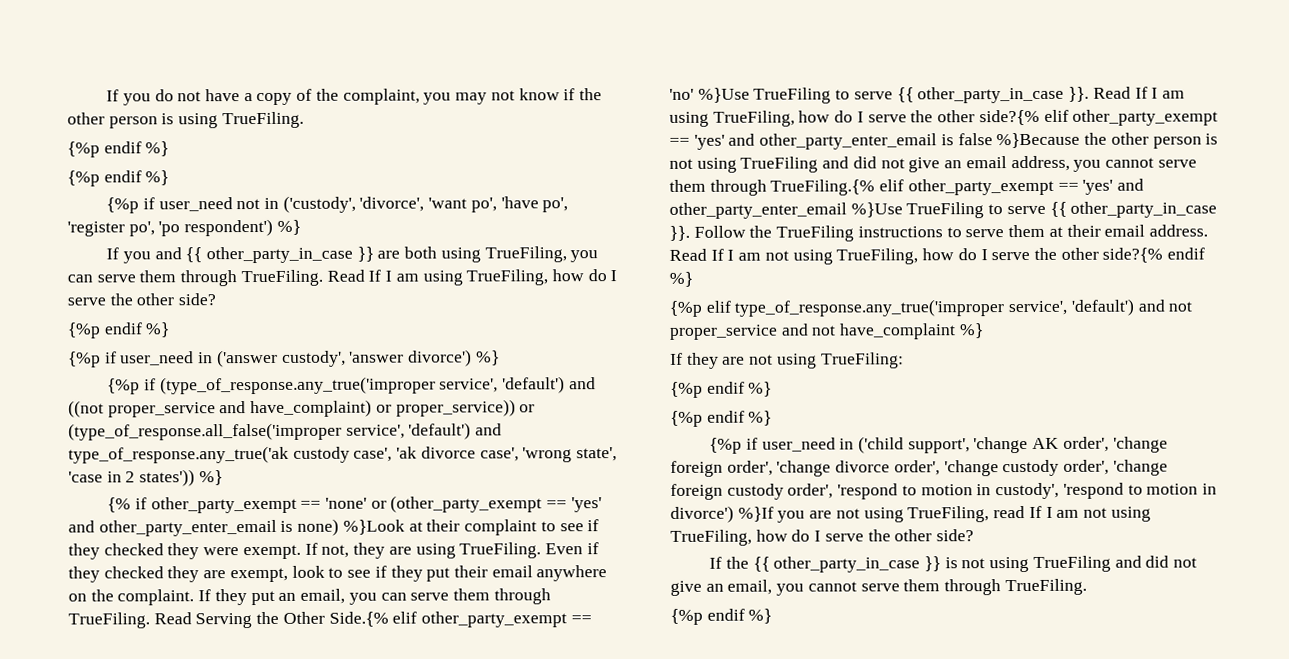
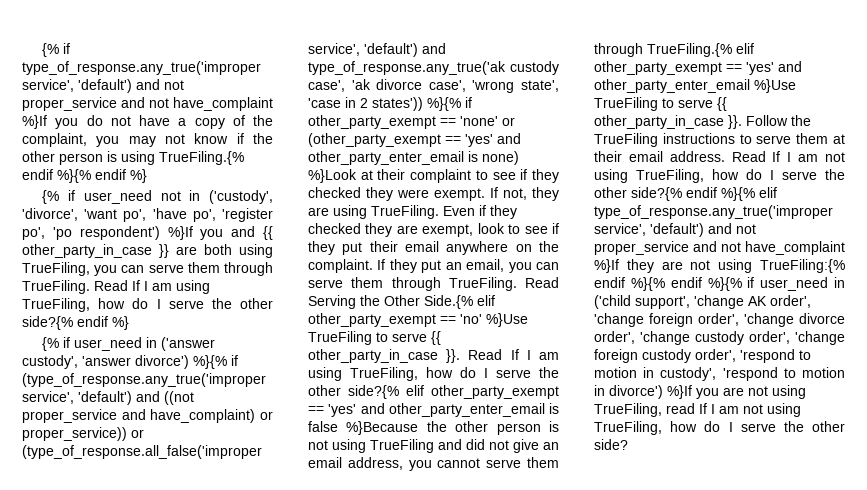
- If you do not have a copy of the complaint, you may not know if the other person is using TrueFiling.
- {%p endif %}
- {%p endif %}
- {%p if user_need not in ('custody', 'divorce', 'want po', 'have po', 'register po', 'po respondent') %}
- If you and {{ other_party_in_case }} are both using TrueFiling, you can serve them through TrueFiling.
+ {% if type_of_response.any_true('improper service', 'default') and not proper_service and not have_complaint %}If you do not have a copy of the complaint, you may not know if the other person is using TrueFiling.{% endif %}{% endif %}
+ {% if user_need not in ('custody', 'divorce', 'want po', 'have po', 'register po', 'po respondent') %}If you and {{ other_party_in_case }} are both using TrueFiling, you can serve them through TrueFiling.
- Read If I am using TrueFiling, how do I serve the other side?
- {%p endif %}
- {%p if user_need in ('answer custody', 'answer divorce') %}
- {%p if (type_of_response.any_true('improper service', 'default') and ((not proper_service and have_complaint) or proper_service)) or (type_of_response.all_false('improper service', 'default') and type_of_response.any_true('ak custody case', 'ak divorce case', 'wrong state', 'case in 2 states')) %}
- {% if other_party_exempt == 'none' or (other_party_exempt == 'yes' and other_party_enter_email is none) %}Look at their complaint to see if they checked they were exempt.
+ Read If I am using TrueFiling, how do I serve the other side?{% endif %}
+ {% if user_need in ('answer custody', 'answer divorce') %}{% if (type_of_response.any_true('improper service', 'default') and ((not proper_service and have_complaint) or proper_service)) or (type_of_response.all_false('improper service', 'default') and type_of_response.any_true('ak custody case', 'ak divorce case', 'wrong state', 'case in 2 states')) %}{% if other_party_exempt == 'none' or (other_party_exempt == 'yes' and other_party_enter_email is none) %}Look at their complaint to see if they checked they were exempt.
- Read If I am not using TrueFiling, how do I serve the other side?{% endif %}
- {%p elif type_of_response.any_true('improper service', 'default') and not proper_service and not have_complaint %}
- If they are not using TrueFiling:
- {%p endif %}
- {%p endif %}
- {%p if user_need in ('child support', 'change AK order', 'change foreign order', 'change divorce order', 'change custody order', 'change foreign custody order', 'respond to motion in custody', 'respond to motion in divorce') %}If you are not using TrueFiling, read If I am not using TrueFiling, how do I serve the other side?
+ Read If I am not using TrueFiling, how do I serve the other side?{% endif %}{% elif type_of_response.any_true('improper service', 'default') and not proper_service and not have_complaint %}If they are not using TrueFiling:{% endif %}{% endif %}{% if user_need in ('child support', 'change AK order', 'change foreign order', 'change divorce order', 'change custody order', 'change foreign custody order', 'respond to motion in custody', 'respond to motion in divorce') %}If you are not using TrueFiling, read If I am not using TrueFiling, how do I serve the other side?
- If the {{ other_party_in_case }} is not using TrueFiling and did not give an email, you cannot serve them through TrueFiling.
- {%p endif %}

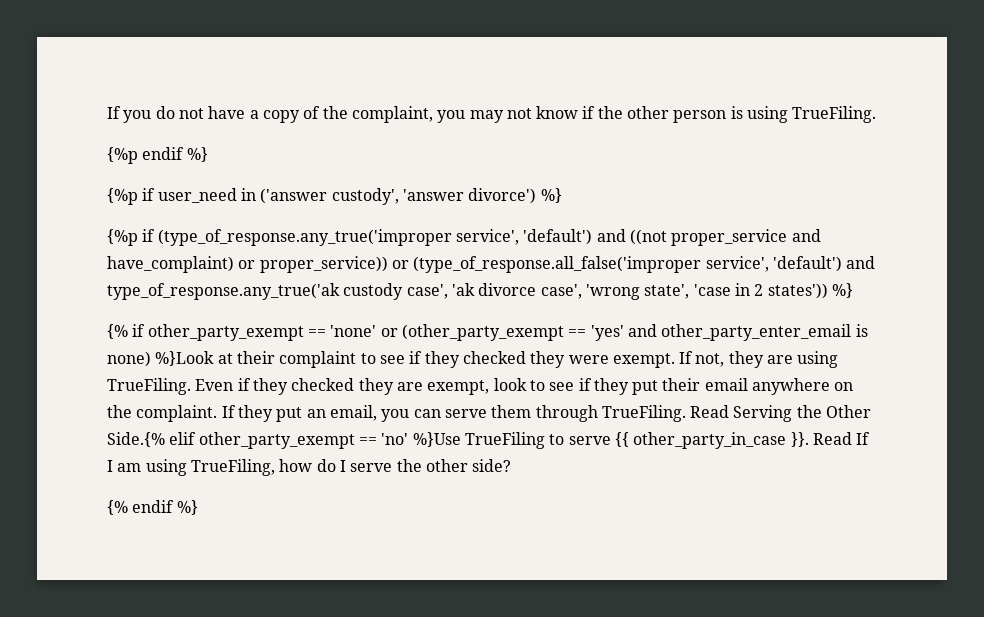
- {% if type_of_response.any_true('improper service', 'default') and not proper_service and not have_complaint %}If you do not have a copy of the complaint, you may not know if the other person is using TrueFiling.{% endif %}{% endif %}
- {% if user_need not in ('custody', 'divorce', 'want po', 'have po', 'register po', 'po respondent') %}If you and {{ other_party_in_case }} are both using TrueFiling, you can serve them through TrueFiling. Read If I am using TrueFiling, how do I serve the other side?{% endif %}
- {% if user_need in ('answer custody', 'answer divorce') %}{% if (type_of_response.any_true('improper service', 'default') and ((not proper_service and have_complaint) or proper_service)) or (type_of_response.all_false('improper service', 'default') and type_of_response.any_true('ak custody case', 'ak divorce case', 'wrong state', 'case in 2 states')) %}{% if other_party_exempt == 'none' or (other_party_exempt == 'yes' and other_party_enter_email is none) %}Look at their complaint to see if they checked they were exempt.
+ If you do not have a copy of the complaint, you may not know if the other person is using TrueFiling.
+ {%p endif %}
+ {%p if user_need in ('answer custody', 'answer divorce') %}
+ {%p if (type_of_response.any_true('improper service', 'default') and ((not proper_service and have_complaint) or proper_service)) or (type_of_response.all_false('improper service', 'default') and type_of_response.any_true('ak custody case', 'ak divorce case', 'wrong state', 'case in 2 states')) %}
+ {% if other_party_exempt == 'none' or (other_party_exempt == 'yes' and other_party_enter_email is none) %}Look at their complaint to see if they checked they were exempt.
- Read If I am using TrueFiling, how do I serve the other side?{% elif other_party_exempt == 'yes' and other_party_enter_email is false %}Because the other person is not using TrueFiling and did not give an email address, you cannot serve them through TrueFiling.{% elif other_party_exempt == 'yes' and other_party_enter_email %}Use TrueFiling to serve {{ other_party_in_case }}. Follow the TrueFiling instructions to serve them at their email address. Read If I am not using TrueFiling, how do I serve the other side?{% endif %}{% elif type_of_response.any_true('improper service', 'default') and not proper_service and not have_complaint %}If they are not using TrueFiling:{% endif %}{% endif %}{% if user_need in ('child support', 'change AK order', 'change foreign order', 'change divorce order', 'change custody order', 'change foreign custody order', 'respond to motion in custody', 'respond to motion in divorce') %}If you are not using TrueFiling, read If I am not using TrueFiling, how do I serve the other side?
+ Read If I am using TrueFiling, how do I serve the other side?
+ {% endif %}

